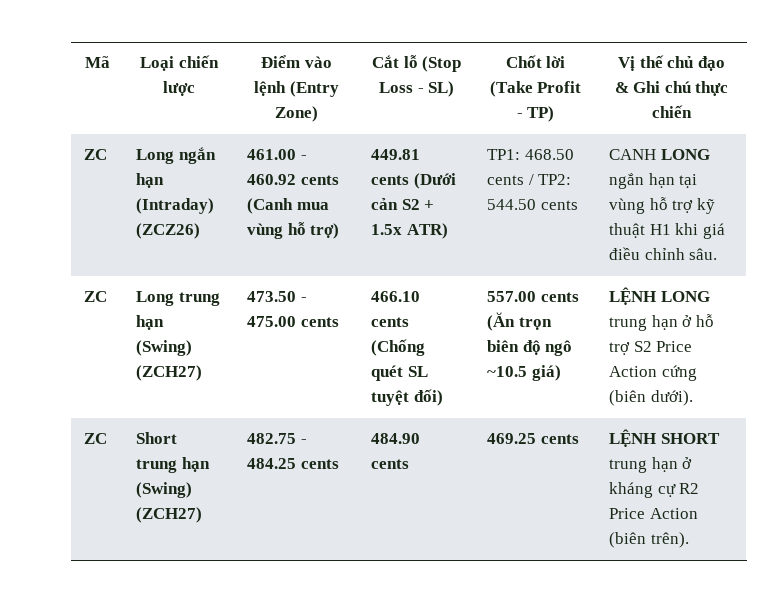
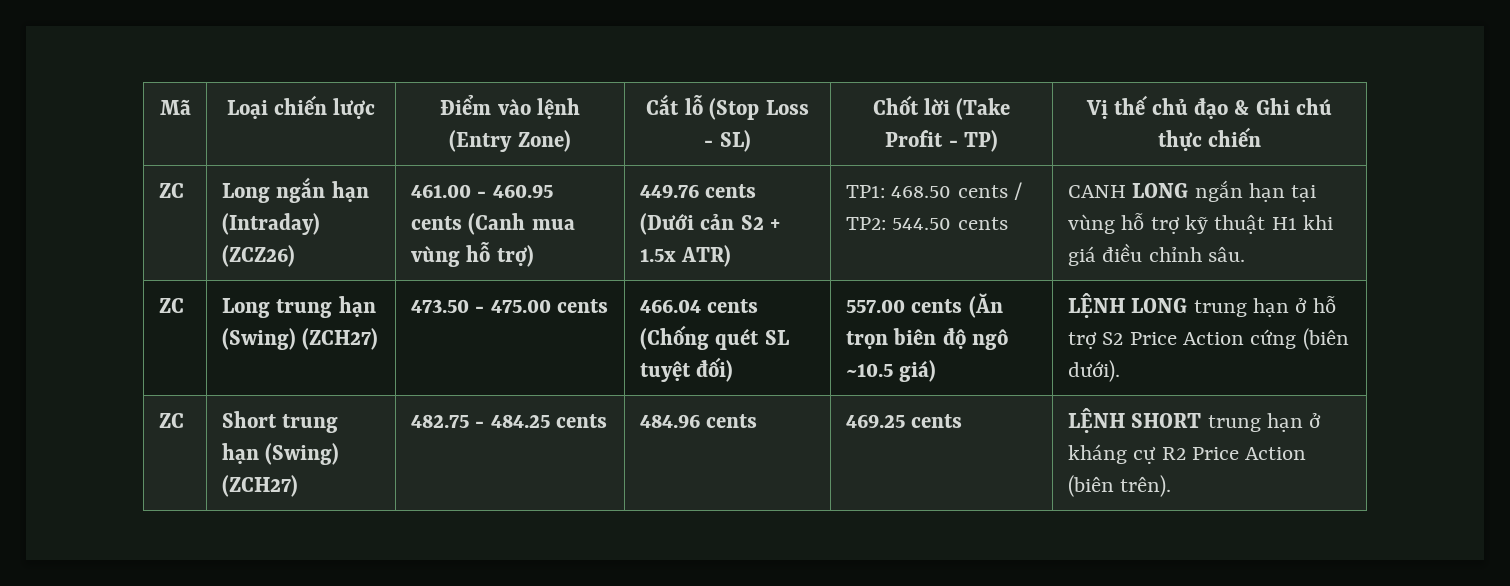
- 461.00 - 460.92 cents (Canh mua vùng hỗ trợ)
+ 461.00 - 460.95 cents (Canh mua vùng hỗ trợ)
- 449.81 cents (Dưới cản S2 + 1.5x ATR)
+ 449.76 cents (Dưới cản S2 + 1.5x ATR)
- ZC | Long trung hạn (Swing) (ZCH27) | 473.50 - 475.00 cents | 466.10 cents (Chống quét SL tuyệt đối) | 557.00 cents (Ăn trọn biên độ ngô ~10.5 giá) | LỆNH LONG trung hạn ở hỗ trợ S2 Price Action cứng (biên dưới).
+ ZC | Long trung hạn (Swing) (ZCH27) | 473.50 - 475.00 cents | 466.04 cents (Chống quét SL tuyệt đối) | 557.00 cents (Ăn trọn biên độ ngô ~10.5 giá) | LỆNH LONG trung hạn ở hỗ trợ S2 Price Action cứng (biên dưới).
- ZC | Short trung hạn (Swing) (ZCH27) | 482.75 - 484.25 cents | 484.90 cents | 469.25 cents | LỆNH SHORT trung hạn ở kháng cự R2 Price Action (biên trên).
+ ZC | Short trung hạn (Swing) (ZCH27) | 482.75 - 484.25 cents | 484.96 cents | 469.25 cents | LỆNH SHORT trung hạn ở kháng cự R2 Price Action (biên trên).

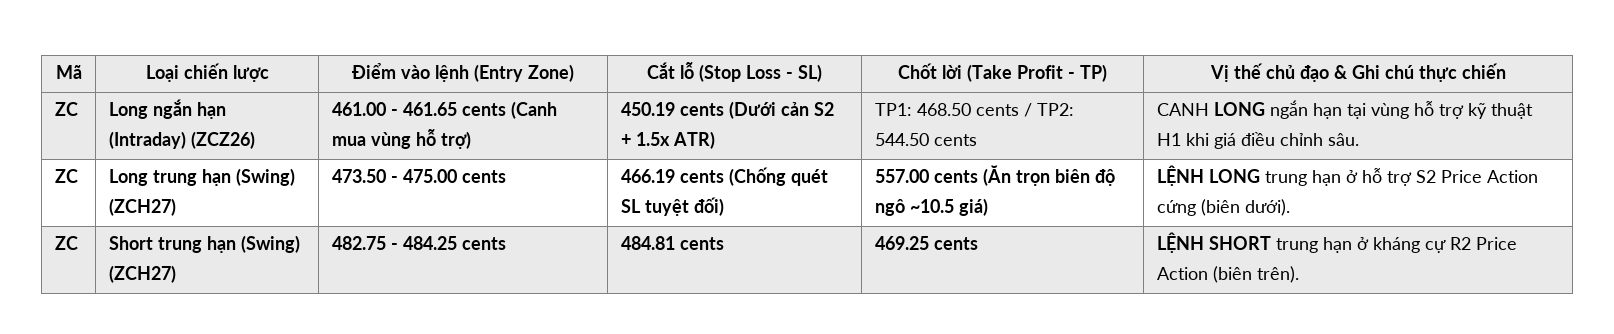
- 461.00 - 460.95 cents (Canh mua vùng hỗ trợ)
+ 461.00 - 461.65 cents (Canh mua vùng hỗ trợ)
- 449.76 cents (Dưới cản S2 + 1.5x ATR)
+ 450.19 cents (Dưới cản S2 + 1.5x ATR)
- ZC | Long trung hạn (Swing) (ZCH27) | 473.50 - 475.00 cents | 466.04 cents (Chống quét SL tuyệt đối) | 557.00 cents (Ăn trọn biên độ ngô ~10.5 giá) | LỆNH LONG trung hạn ở hỗ trợ S2 Price Action cứng (biên dưới).
+ ZC | Long trung hạn (Swing) (ZCH27) | 473.50 - 475.00 cents | 466.19 cents (Chống quét SL tuyệt đối) | 557.00 cents (Ăn trọn biên độ ngô ~10.5 giá) | LỆNH LONG trung hạn ở hỗ trợ S2 Price Action cứng (biên dưới).
- ZC | Short trung hạn (Swing) (ZCH27) | 482.75 - 484.25 cents | 484.96 cents | 469.25 cents | LỆNH SHORT trung hạn ở kháng cự R2 Price Action (biên trên).
+ ZC | Short trung hạn (Swing) (ZCH27) | 482.75 - 484.25 cents | 484.81 cents | 469.25 cents | LỆNH SHORT trung hạn ở kháng cự R2 Price Action (biên trên).

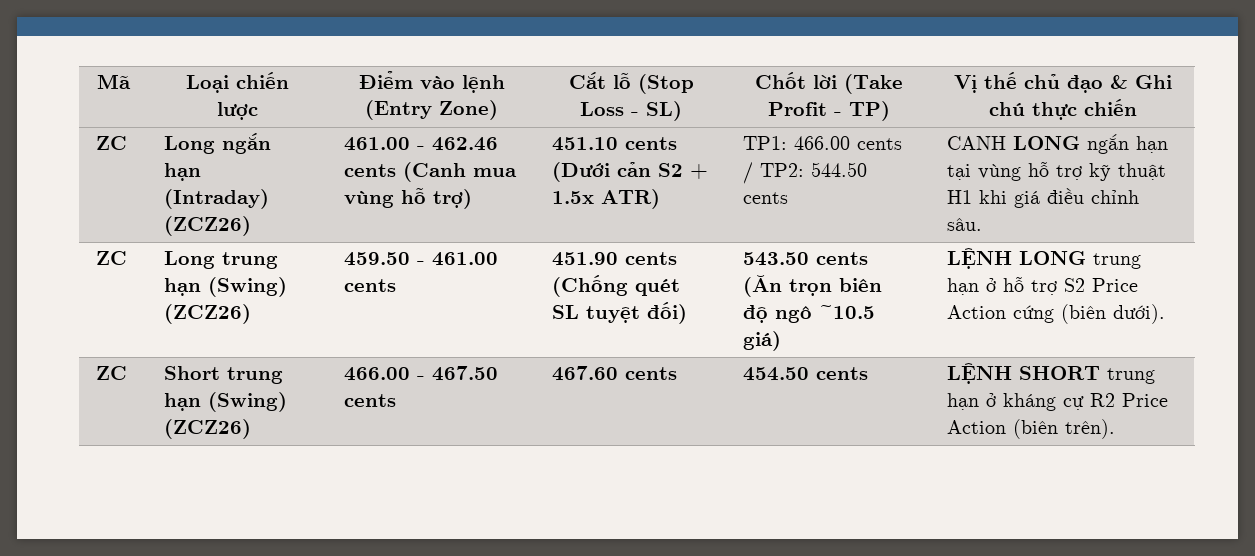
- 461.00 - 461.65 cents (Canh mua vùng hỗ trợ)
+ 461.00 - 462.46 cents (Canh mua vùng hỗ trợ)
- 450.19 cents (Dưới cản S2 + 1.5x ATR)
+ 451.10 cents (Dưới cản S2 + 1.5x ATR)
- TP1: 468.50 cents / TP2: 544.50 cents
+ TP1: 466.00 cents / TP2: 544.50 cents
- ZC | Long trung hạn (Swing) (ZCH27) | 473.50 - 475.00 cents | 466.19 cents (Chống quét SL tuyệt đối) | 557.00 cents (Ăn trọn biên độ ngô ~10.5 giá) | LỆNH LONG trung hạn ở hỗ trợ S2 Price Action cứng (biên dưới).
+ ZC | Long trung hạn (Swing) (ZCZ26) | 459.50 - 461.00 cents | 451.90 cents (Chống quét SL tuyệt đối) | 543.50 cents (Ăn trọn biên độ ngô ~10.5 giá) | LỆNH LONG trung hạn ở hỗ trợ S2 Price Action cứng (biên dưới).
- ZC | Short trung hạn (Swing) (ZCH27) | 482.75 - 484.25 cents | 484.81 cents | 469.25 cents | LỆNH SHORT trung hạn ở kháng cự R2 Price Action (biên trên).
+ ZC | Short trung hạn (Swing) (ZCZ26) | 466.00 - 467.50 cents | 467.60 cents | 454.50 cents | LỆNH SHORT trung hạn ở kháng cự R2 Price Action (biên trên).

